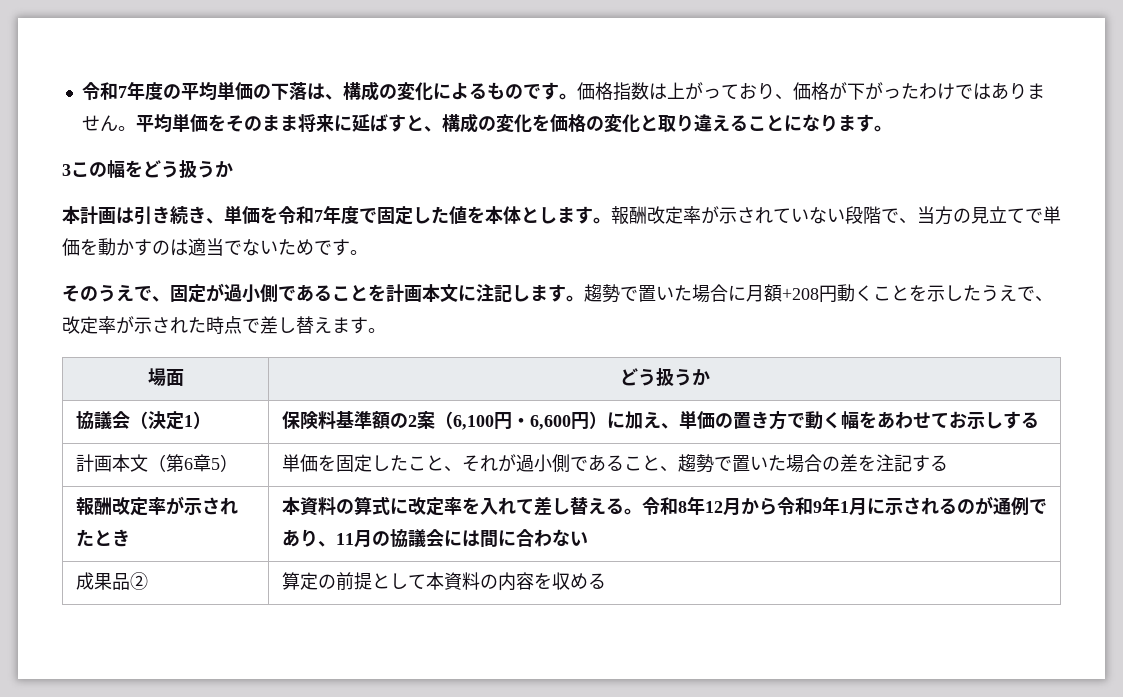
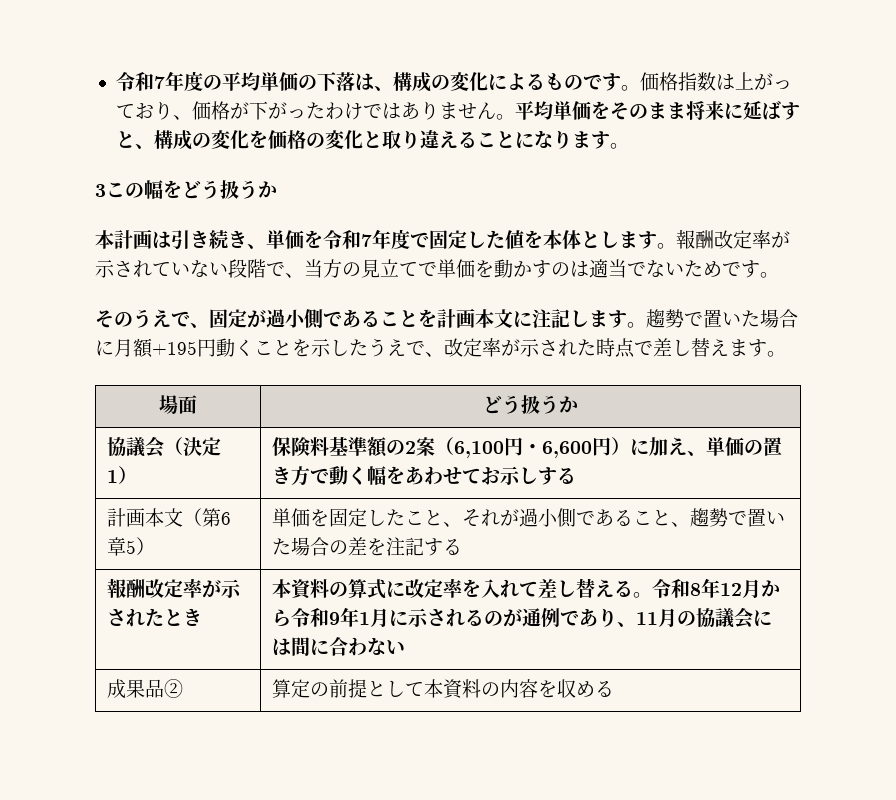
- 趨勢で置いた場合に月額+208円動くことを示したうえで、改定率が示された時点で差し替えます。
+ 趨勢で置いた場合に月額+195円動くことを示したうえで、改定率が示された時点で差し替えます。

